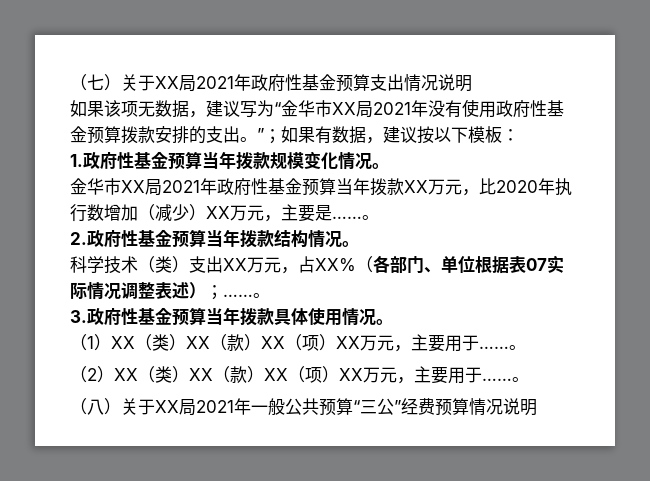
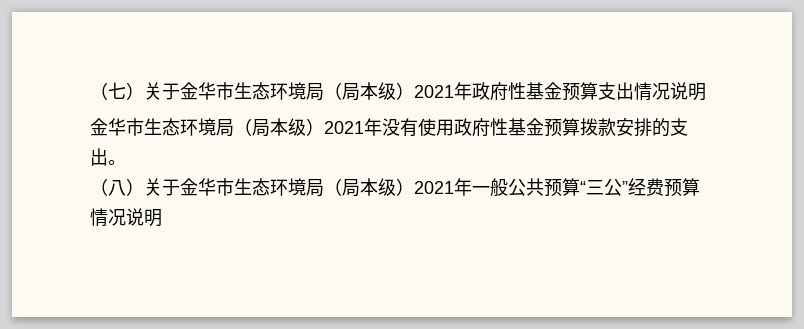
- （七）关于XX局2021年政府性基金预算支出情况说明
+ （七）关于金华市生态环境局（局本级）2021年政府性基金预算支出情况说明
- 如果该项无数据，建议写为“金华市XX局2021年没有使用政府性基金预算拨款安排的支出。”；如果有数据，建议按以下模板：
- 1.政府性基金预算当年拨款规模变化情况。
- 金华市XX局2021年政府性基金预算当年拨款XX万元，比2020年执行数增加（减少）XX万元，主要是……。
- 2.政府性基金预算当年拨款结构情况。
- 科学技术（类）支出XX万元，占XX%（各部门、单位根据表07实际情况调整表述）；……。
- 3.政府性基金预算当年拨款具体使用情况。
- （1）XX（类）XX（款）XX（项）XX万元，主要用于……。
- （2）XX（类）XX（款）XX（项）XX万元，主要用于……。
- （八）关于XX局2021年一般公共预算“三公”经费预算情况说明
+ 金华市生态环境局（局本级）2021年没有使用政府性基金预算拨款安排的支出。
+ （八）关于金华市生态环境局（局本级）2021年一般公共预算“三公”经费预算情况说明

